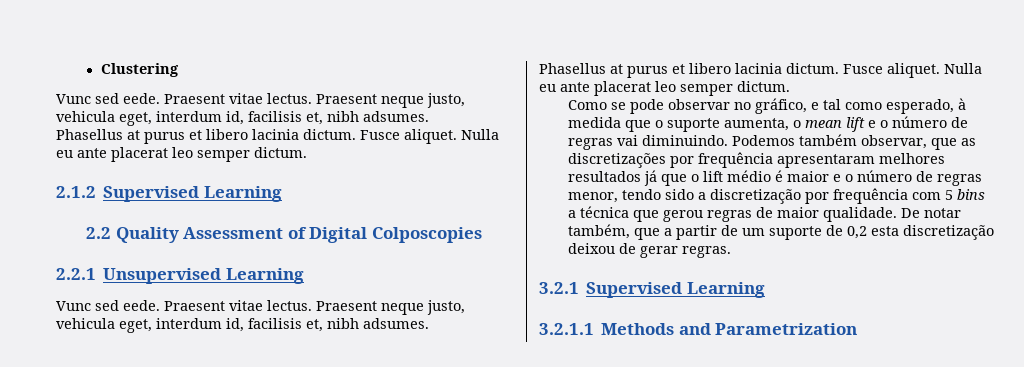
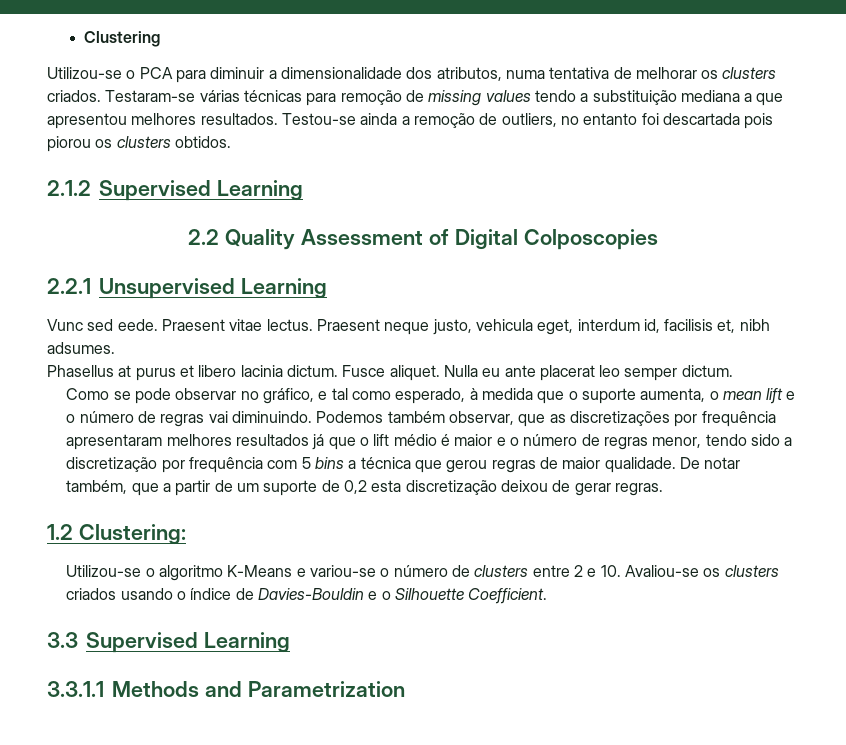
  Clustering
- Vunc sed eede. Praesent vitae lectus. Praesent neque justo, vehicula eget, interdum id, facilisis et, nibh adsumes.
- Phasellus at purus et libero lacinia dictum. Fusce aliquet. Nulla eu ante placerat leo semper dictum.
+ Utilizou-se o PCA para diminuir a dimensionalidade dos atributos, numa tentativa de melhorar os clusters criados. Testaram-se várias técnicas para remoção de missing values tendo a substituição mediana a que apresentou melhores resultados. Testou-se ainda a remoção de outliers, no entanto foi descartada pois piorou os clusters obtidos.
- 3.2.1 Supervised Learning
- 3.2.1.1 Methods and Parametrization
+ 1.2 Clustering:
+ Utilizou-se o algoritmo K-Means e variou-se o número de clusters entre 2 e 10. Avaliou-se os clusters criados usando o índice de Davies-Bouldin e o Silhouette Coefficient.
+ 3.3 Supervised Learning
+ 3.3.1.1 Methods and Parametrization

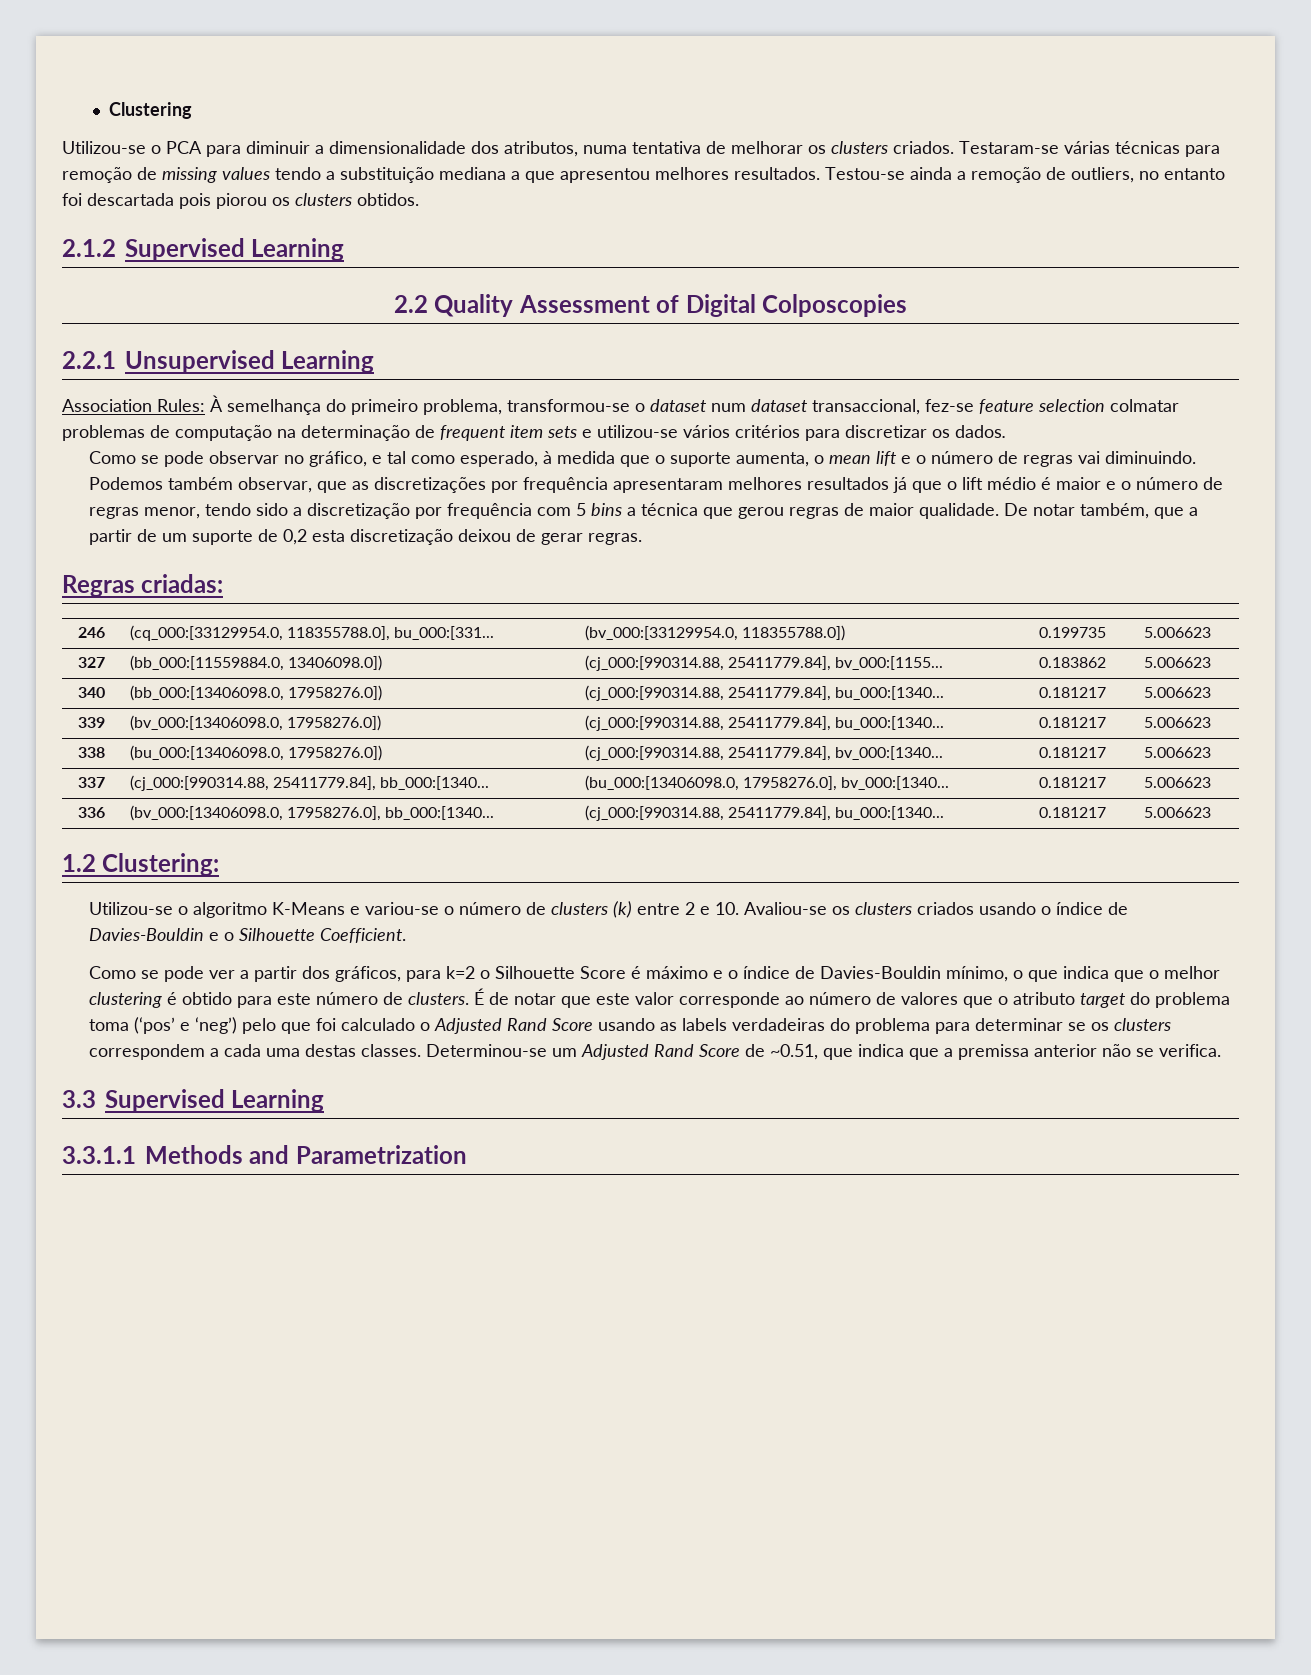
- Vunc sed eede. Praesent vitae lectus. Praesent neque justo, vehicula eget, interdum id, facilisis et, nibh adsumes.
- Phasellus at purus et libero lacinia dictum. Fusce aliquet. Nulla eu ante placerat leo semper dictum.
+ Association Rules: À semelhança do primeiro problema, transformou-se o dataset num dataset transaccional, fez-se feature selection colmatar problemas de computação na determinação de frequent item sets e utilizou-se vários critérios para discretizar os dados.
+ Regras criadas:
+ 246 | (cq_000:[33129954.0, 118355788.0], bu_000:[331... | (bv_000:[33129954.0, 118355788.0]) | 0.199735 | 5.006623
+ 327 | (bb_000:[11559884.0, 13406098.0]) | (cj_000:[990314.88, 25411779.84], bv_000:[1155... | 0.183862 | 5.006623
+ 340 | (bb_000:[13406098.0, 17958276.0]) | (cj_000:[990314.88, 25411779.84], bu_000:[1340... | 0.181217 | 5.006623
+ 339 | (bv_000:[13406098.0, 17958276.0]) | (cj_000:[990314.88, 25411779.84], bu_000:[1340... | 0.181217 | 5.006623
+ 338 | (bu_000:[13406098.0, 17958276.0]) | (cj_000:[990314.88, 25411779.84], bv_000:[1340... | 0.181217 | 5.006623
+ 337 | (cj_000:[990314.88, 25411779.84], bb_000:[1340... | (bu_000:[13406098.0, 17958276.0], bv_000:[1340... | 0.181217 | 5.006623
+ 336 | (bv_000:[13406098.0, 17958276.0], bb_000:[1340... | (cj_000:[990314.88, 25411779.84], bu_000:[1340... | 0.181217 | 5.006623
- Utilizou-se o algoritmo K-Means e variou-se o número de clusters entre 2 e 10. Avaliou-se os clusters criados usando o índice de Davies-Bouldin e o Silhouette Coefficient.
+ Utilizou-se o algoritmo K-Means e variou-se o número de clusters (k) entre 2 e 10. Avaliou-se os clusters criados usando o índice de Davies-Bouldin e o Silhouette Coefficient.
+ Como se pode ver a partir dos gráficos, para k=2 o Silhouette Score é máximo e o índice de Davies-Bouldin mínimo, o que indica que o melhor clustering é obtido para este número de clusters. É de notar que este valor corresponde ao número de valores que o atributo target do problema toma (‘pos’ e ‘neg’) pelo que foi calculado o Adjusted Rand Score usando as labels verdadeiras do problema para determinar se os clusters correspondem a cada uma destas classes. Determinou-se um Adjusted Rand Score de ~0.51, que indica que a premissa anterior não se verifica.

